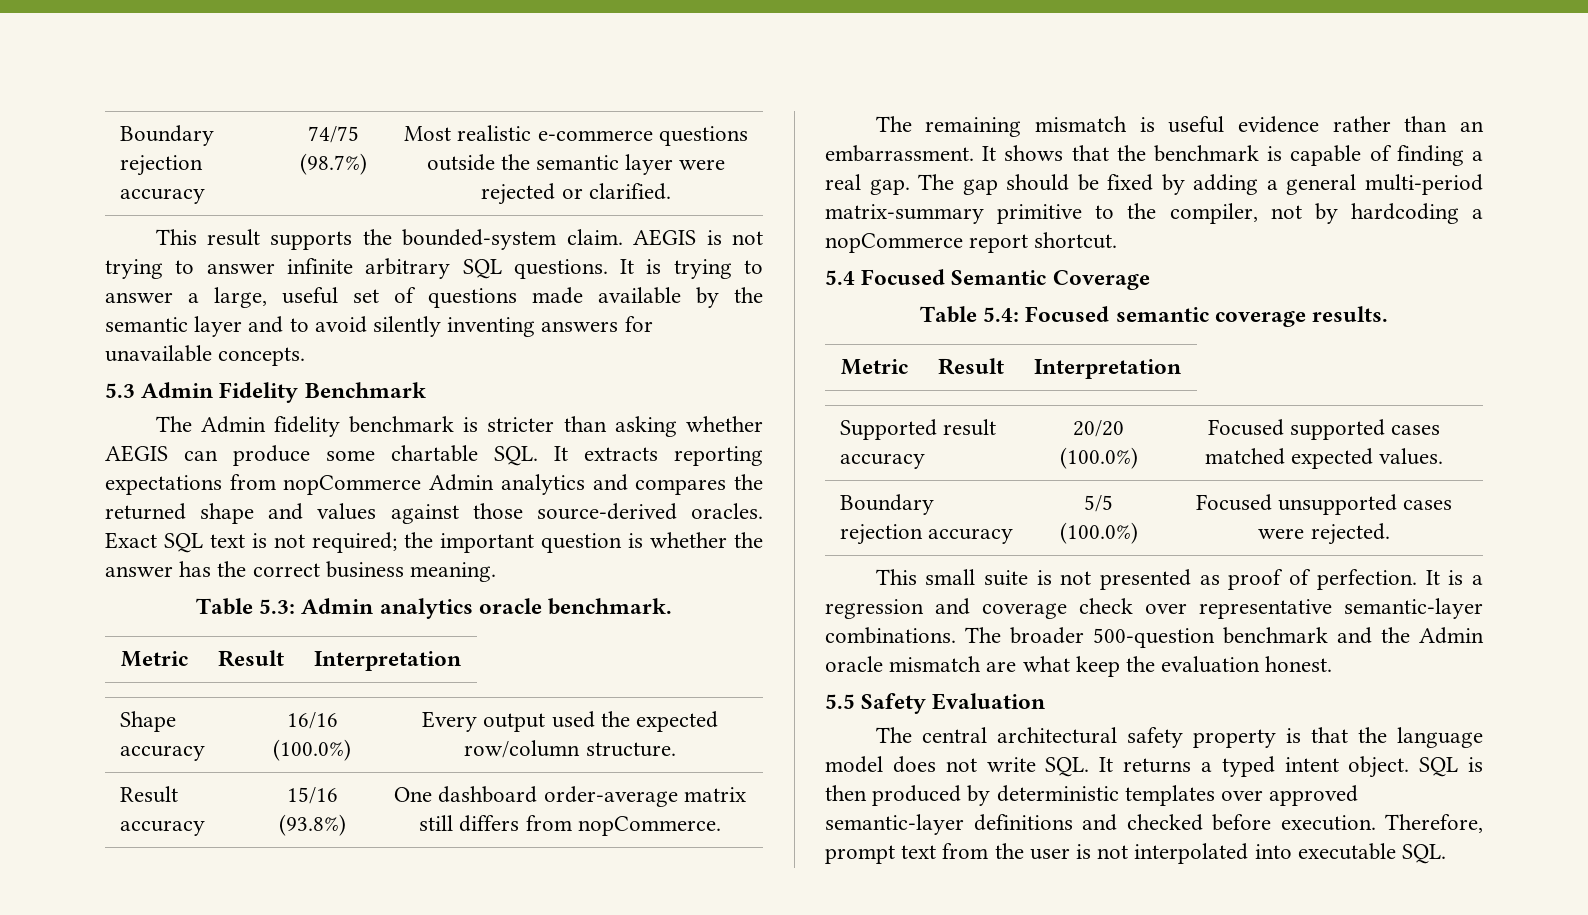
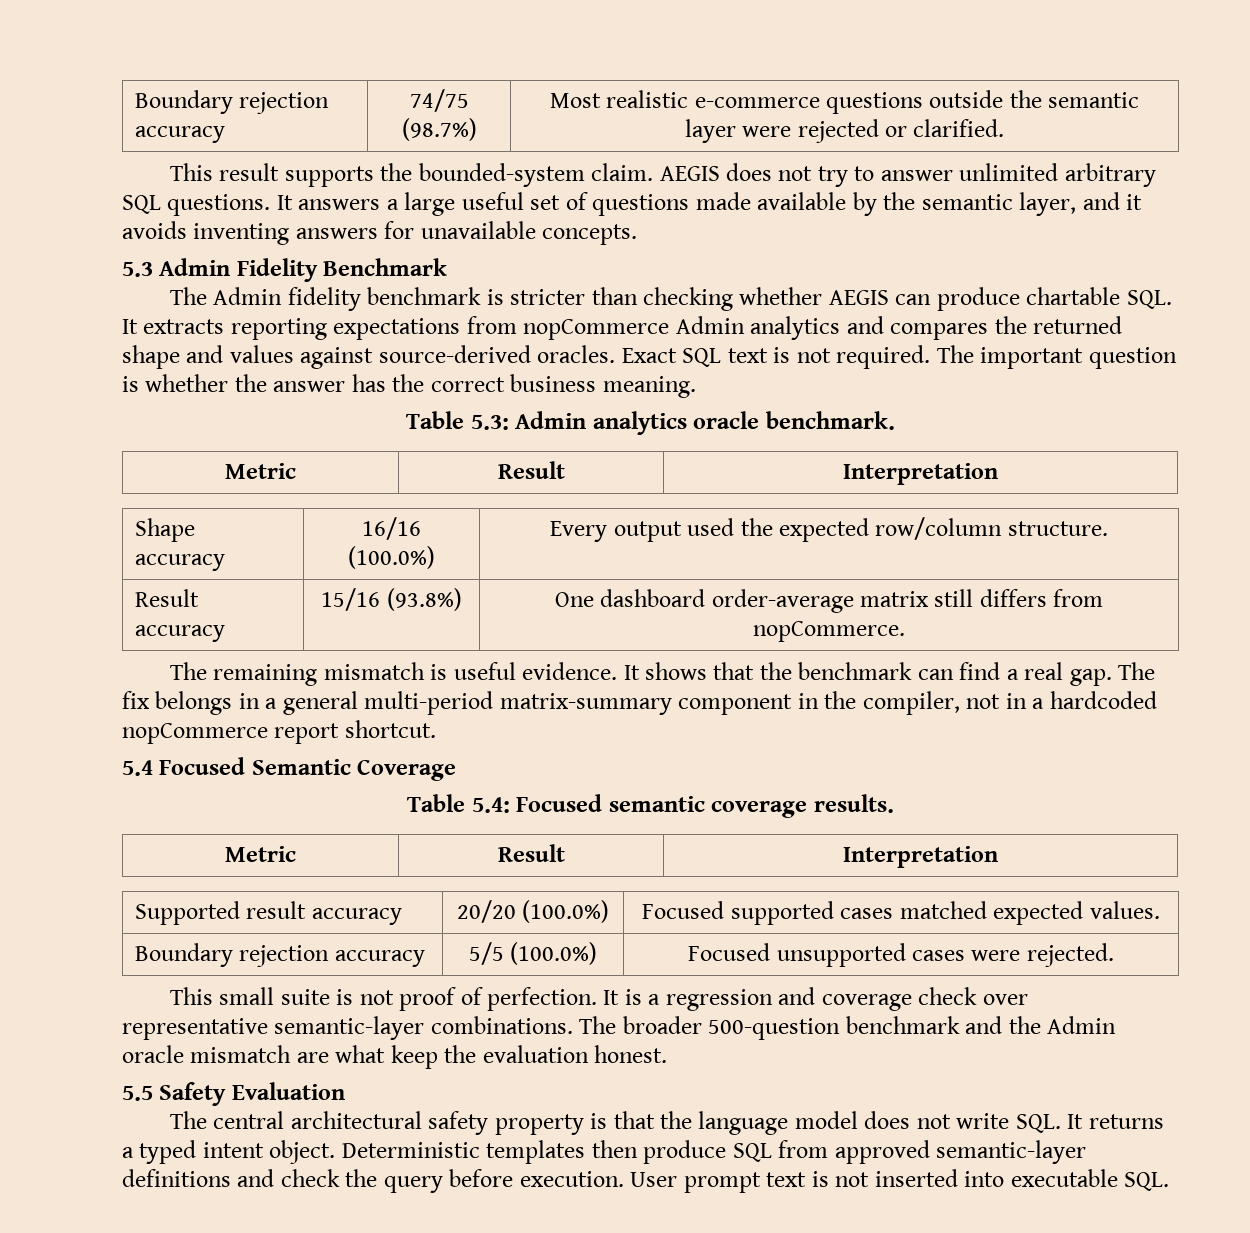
- AEGIS is not trying to answer infinite arbitrary SQL questions.
+ AEGIS does not try to answer unlimited arbitrary SQL questions.
- It is trying to answer a large, useful set of questions made available by the semantic layer and to avoid silently inventing answers for unavailable concepts.
+ It answers a large useful set of questions made available by the semantic layer, and it avoids inventing answers for unavailable concepts.
- The Admin fidelity benchmark is stricter than asking whether AEGIS can produce some chartable SQL. It extracts reporting expectations from nopCommerce Admin analytics and compares the returned shape and values against those source-derived oracles.
+ The Admin fidelity benchmark is stricter than checking whether AEGIS can produce chartable SQL. It extracts reporting expectations from nopCommerce Admin analytics and compares the returned shape and values against source-derived oracles.
- Exact SQL text is not required; the important question is whether the answer has the correct business meaning.
+ Exact SQL text is not required. The important question is whether the answer has the correct business meaning.
- The remaining mismatch is useful evidence rather than an embarrassment.
+ The remaining mismatch is useful evidence.
- It shows that the benchmark is capable of finding a real gap. The gap should be fixed by adding a general multi-period matrix-summary primitive to the compiler, not by hardcoding a nopCommerce report shortcut.
+ It shows that the benchmark can find a real gap. The fix belongs in a general multi-period matrix-summary component in the compiler, not in a hardcoded nopCommerce report shortcut.
- This small suite is not presented as proof of perfection.
+ This small suite is not proof of perfection.
- SQL is then produced by deterministic templates over approved semantic-layer definitions and checked before execution.
+ Deterministic templates then produce SQL from approved semantic-layer definitions and check the query before execution.
- Therefore, prompt text from the user is not interpolated into executable SQL.
+ User prompt text is not inserted into executable SQL.

